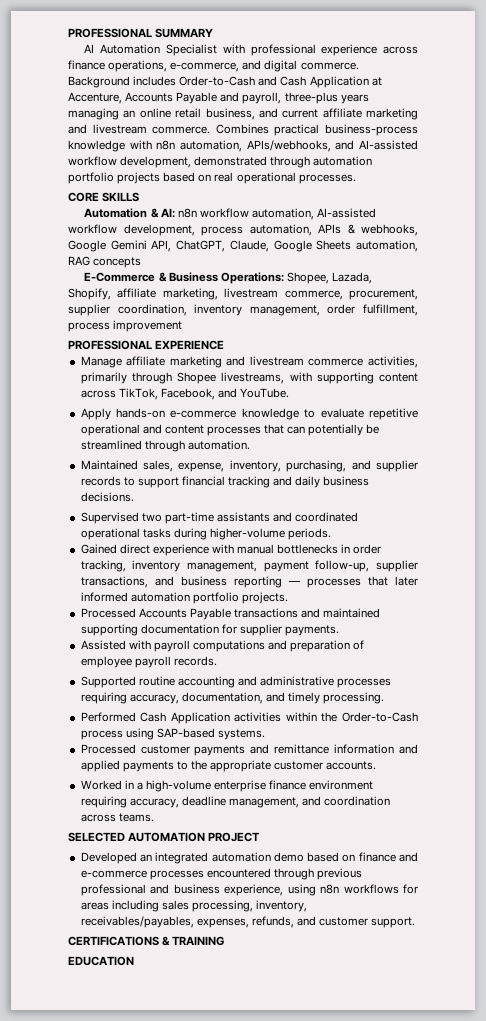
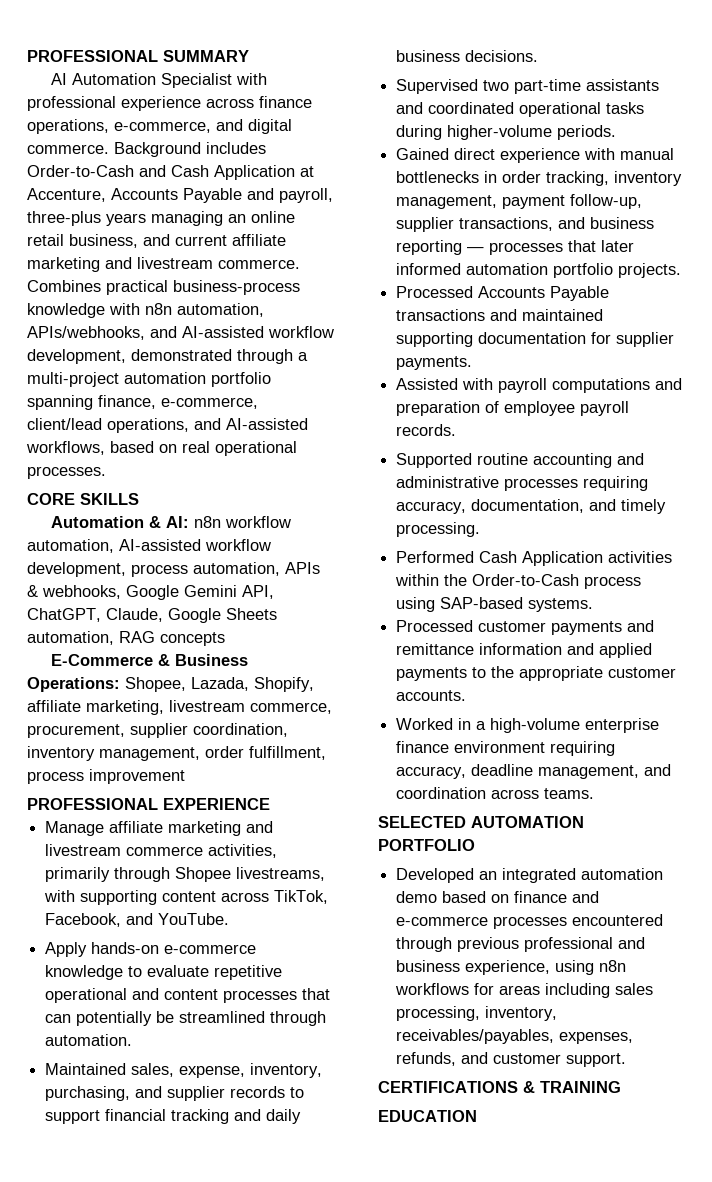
- Combines practical business-process knowledge with n8n automation, APIs/webhooks, and AI-assisted workflow development, demonstrated through automation portfolio projects based on real operational processes.
+ Combines practical business-process knowledge with n8n automation, APIs/webhooks, and AI-assisted workflow development, demonstrated through a multi-project automation portfolio spanning finance, e-commerce, client/lead operations, and AI-assisted workflows, based on real operational processes.
- SELECTED AUTOMATION PROJECT
+ SELECTED AUTOMATION PORTFOLIO

